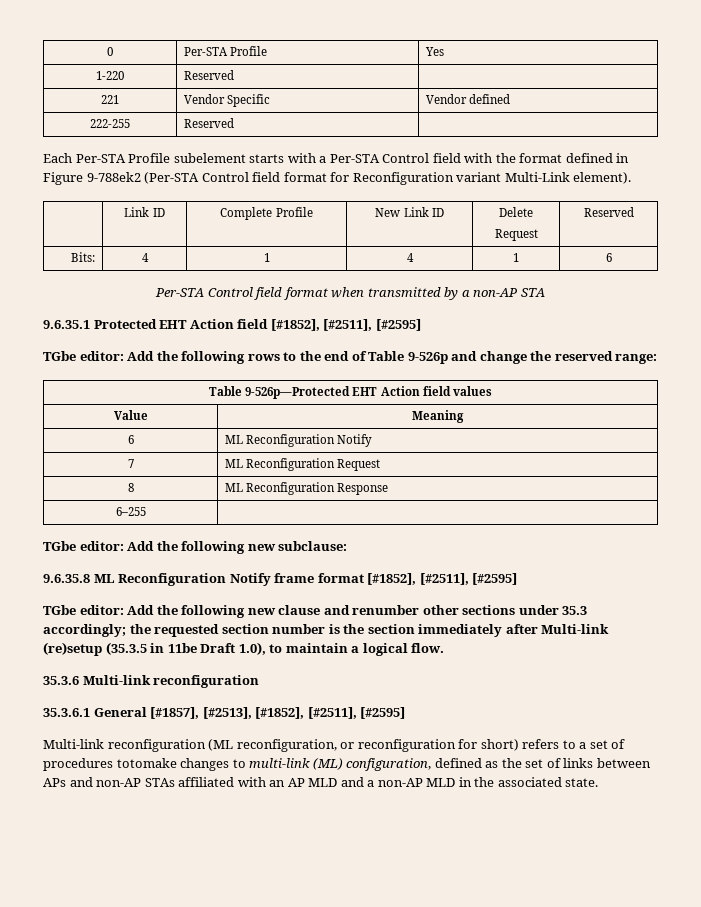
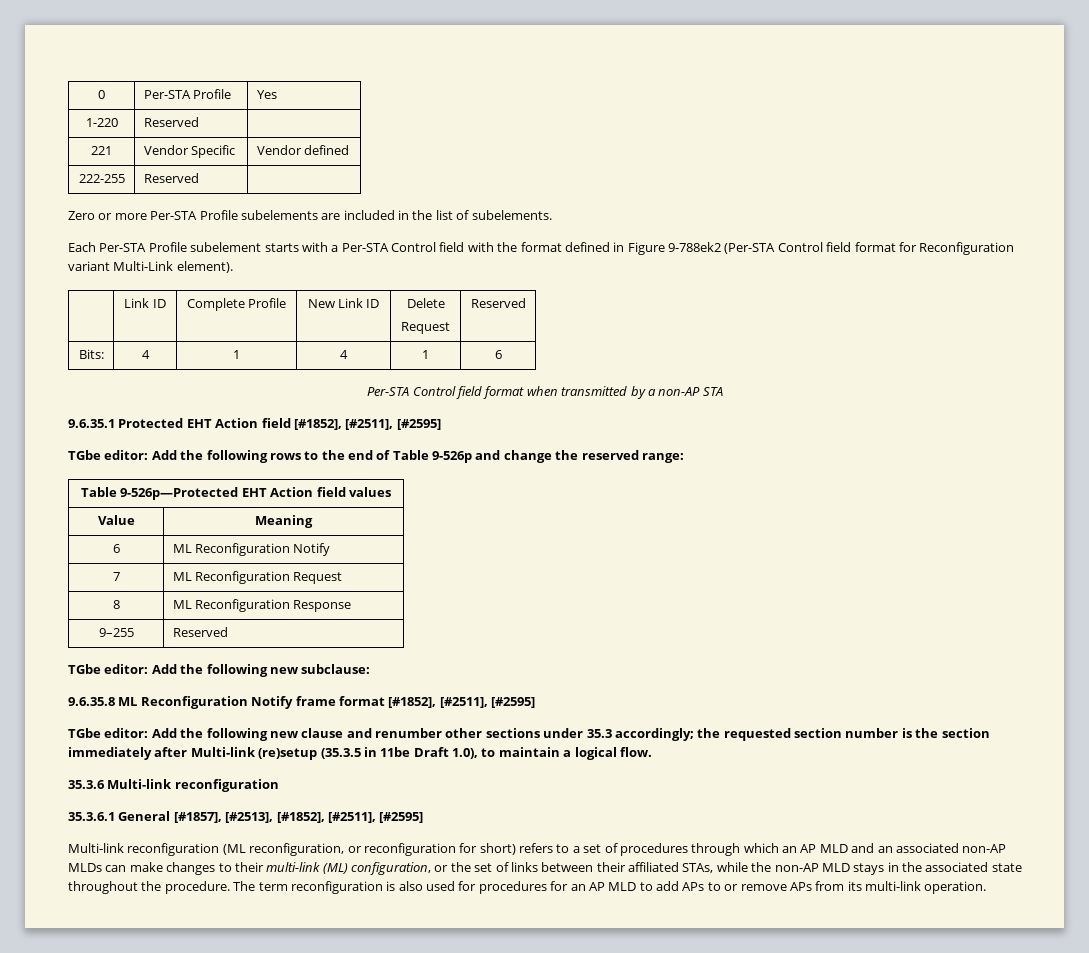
+ Zero or more Per-STA Profile subelements are included in the list of subelements.
- 6–255 |
+ 9–255 | Reserved
- Multi-link reconfiguration (ML reconfiguration, or reconfiguration for short) refers to a set of procedures totomake changes to multi-link (ML) configuration, defined as the set of links between APs and non-AP STAs affiliated with an AP MLD and a non-AP MLD in the associated state.
+ Multi-link reconfiguration (ML reconfiguration, or reconfiguration for short) refers to a set of procedures through which an AP MLD and an associated non-AP MLDs can make changes to their multi-link (ML) configuration, or the set of links between their affiliated STAs, while the non-AP MLD stays in the associated state throughout the procedure. The term reconfiguration is also used for procedures for an AP MLD to add APs to or remove APs from its multi-link operation.

